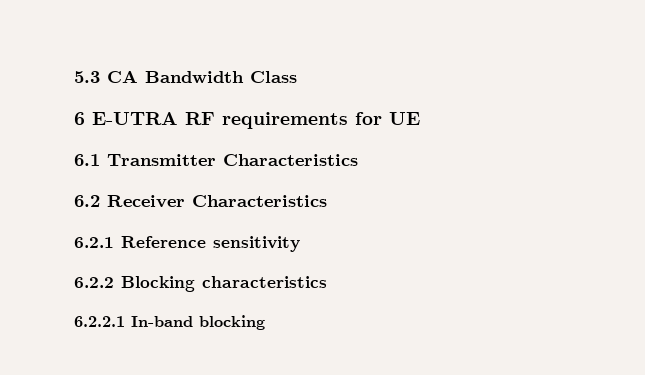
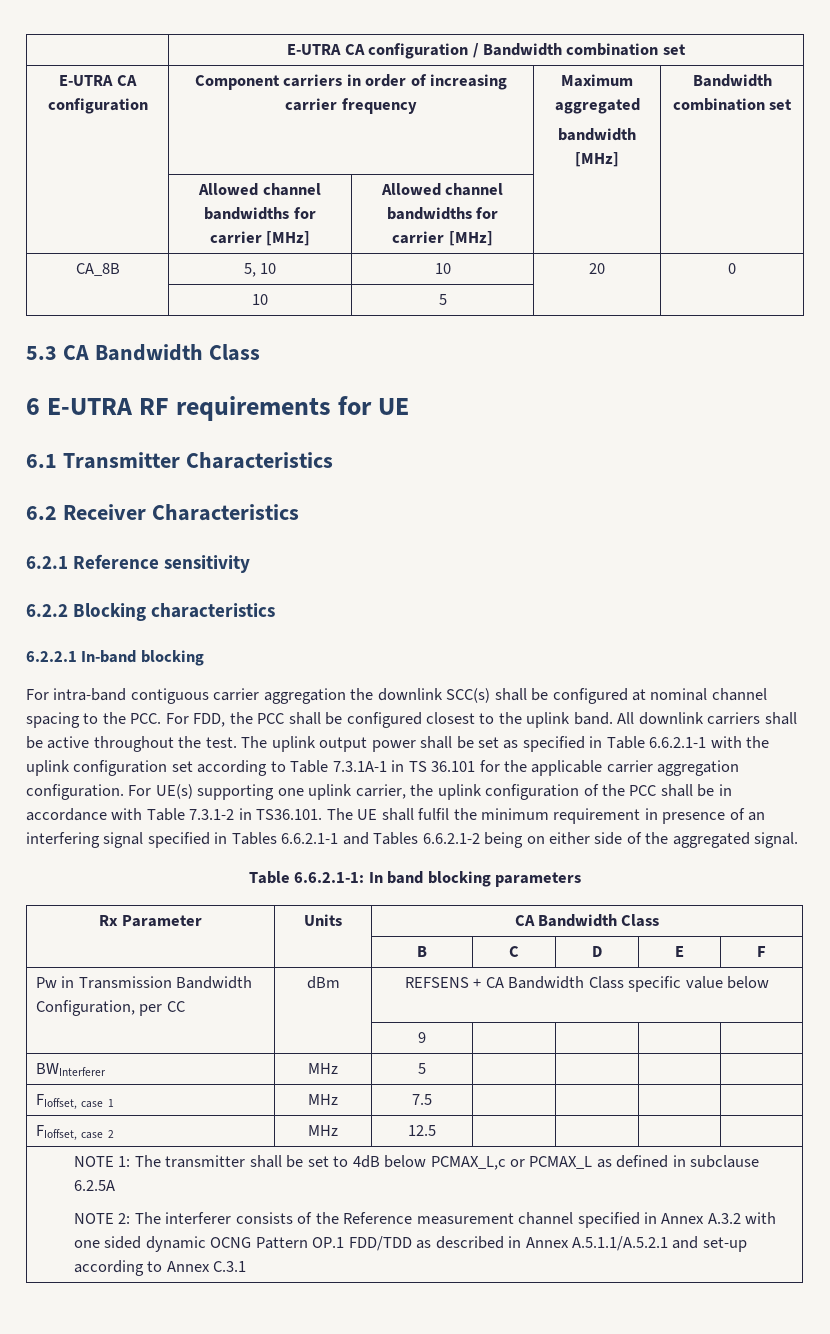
+ | E-UTRA CA configuration / Bandwidth combination set
+ E-UTRA CA configuration | Component carriers in order of increasing carrier frequency | Maximum aggregated
+ bandwidth [MHz] | Bandwidth combination set
+ | Allowed channel bandwidths for carrier [MHz] | Allowed channel bandwidths for carrier [MHz] | |
+ CA_8B | 5, 10 | 10 | 20 | 0
+ | 10 | 5 | |
+ For intra-band contiguous carrier aggregation the downlink SCC(s) shall be configured at nominal channel spacing to the PCC. For FDD, the PCC shall be configured closest to the uplink band. All downlink carriers shall be active throughout the test. The uplink output power shall be set as specified in Table 6.6.2.1-1 with the uplink configuration set according to Table 7.3.1A-1 in TS 36.101 for the applicable carrier aggregation configuration. For UE(s) supporting one uplink carrier, the uplink configuration of the PCC shall be in accordance with Table 7.3.1-2 in TS36.101. The UE shall fulfil the minimum requirement in presence of an interfering signal specified in Tables 6.6.2.1-1 and Tables 6.6.2.1-2 being on either side of the aggregated signal.
+ Table 6.6.2.1-1: In band blocking parameters
+ Rx Parameter | Units | CA Bandwidth Class
+ | | B | C | D | E | F
+ Pw in Transmission Bandwidth Configuration, per CC | dBm | REFSENS + CA Bandwidth Class specific value below
+ | | 9 | | | |
+ BWInterferer | MHz | 5 | | | |
+ FIoffset, case 1 | MHz | 7.5 | | | |
+ FIoffset, case 2 | MHz | 12.5 | | | |
+ NOTE 1: The transmitter shall be set to 4dB below PCMAX_L,c or PCMAX_L as defined in subclause 6.2.5A
+ NOTE 2: The interferer consists of the Reference measurement channel specified in Annex A.3.2 with one sided dynamic OCNG Pattern OP.1 FDD/TDD as described in Annex A.5.1.1/A.5.2.1 and set-up according to Annex C.3.1

